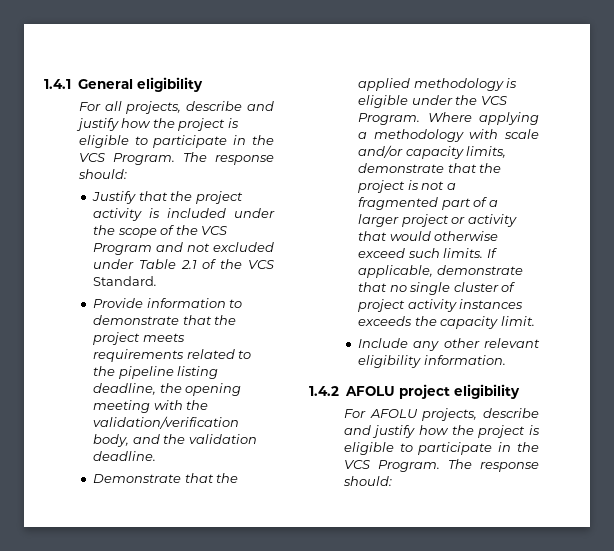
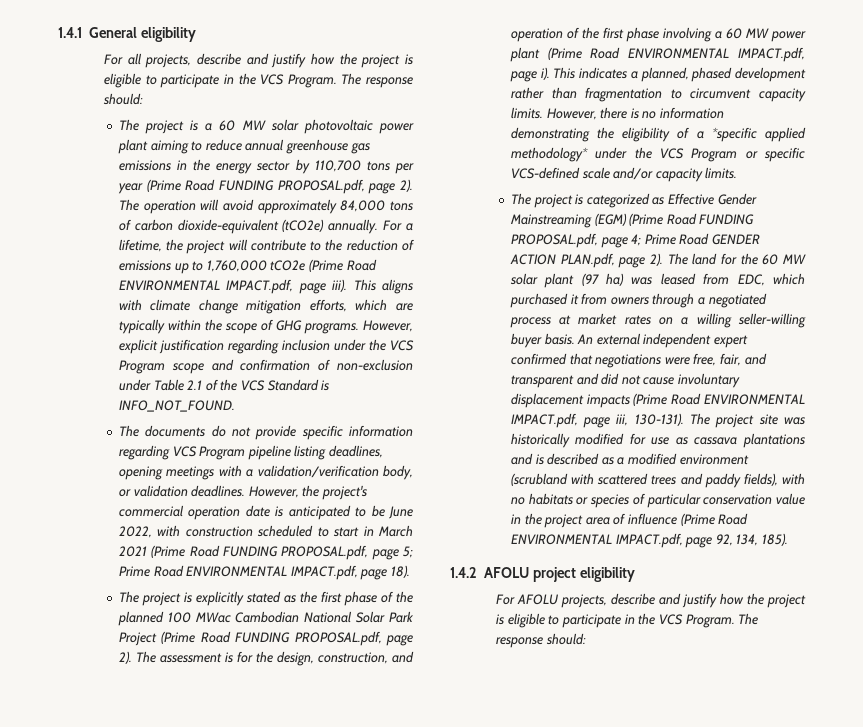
- Justify that the project activity is included under the scope of the VCS Program and not excluded under Table 2.1 of the VCS Standard.
- Provide information to demonstrate that the project meets requirements related to the pipeline listing deadline, the opening meeting with the validation/verification body, and the validation deadline.
- Demonstrate that the applied methodology is eligible under the VCS Program. Where applying a methodology with scale and/or capacity limits, demonstrate that the project is not a fragmented part of a larger project or activity that would otherwise exceed such limits. If applicable, demonstrate that no single cluster of project activity instances exceeds the capacity limit.
- Include any other relevant eligibility information.
+ The project is a 60 MW solar photovoltaic power plant aiming to reduce annual greenhouse gas emissions in the energy sector by 110,700 tons per year (Prime Road FUNDING PROPOSAL.pdf, page 2). The operation will avoid approximately 84,000 tons of carbon dioxide-equivalent (tCO2e) annually. For a lifetime, the project will contribute to the reduction of emissions up to 1,760,000 tCO2e (Prime Road ENVIRONMENTAL IMPACT.pdf, page iii). This aligns with climate change mitigation efforts, which are typically within the scope of GHG programs. However, explicit justification regarding inclusion under the VCS Program scope and confirmation of non-exclusion under Table 2.1 of the VCS Standard is INFO_NOT_FOUND.
+ The documents do not provide specific information regarding VCS Program pipeline listing deadlines, opening meetings with a validation/verification body, or validation deadlines. However, the project's commercial operation date is anticipated to be June 2022, with construction scheduled to start in March 2021 (Prime Road FUNDING PROPOSAL.pdf, page 5; Prime Road ENVIRONMENTAL IMPACT.pdf, page 18).
+ The project is explicitly stated as the first phase of the planned 100 MWac Cambodian National Solar Park Project (Prime Road FUNDING PROPOSAL.pdf, page 2). The assessment is for the design, construction, and operation of the first phase involving a 60 MW power plant (Prime Road ENVIRONMENTAL IMPACT.pdf, page i). This indicates a planned, phased development rather than fragmentation to circumvent capacity limits. However, there is no information demonstrating the eligibility of a *specific applied methodology* under the VCS Program or specific VCS-defined scale and/or capacity limits.
+ The project is categorized as Effective Gender Mainstreaming (EGM) (Prime Road FUNDING PROPOSAL.pdf, page 4; Prime Road GENDER ACTION PLAN.pdf, page 2). The land for the 60 MW solar plant (97 ha) was leased from EDC, which purchased it from owners through a negotiated process at market rates on a willing seller-willing buyer basis. An external independent expert confirmed that negotiations were free, fair, and transparent and did not cause involuntary displacement impacts (Prime Road ENVIRONMENTAL IMPACT.pdf, page iii, 130-131). The project site was historically modified for use as cassava plantations and is described as a modified environment (scrubland with scattered trees and paddy fields), with no habitats or species of particular conservation value in the project area of influence (Prime Road ENVIRONMENTAL IMPACT.pdf, page 92, 134, 185).

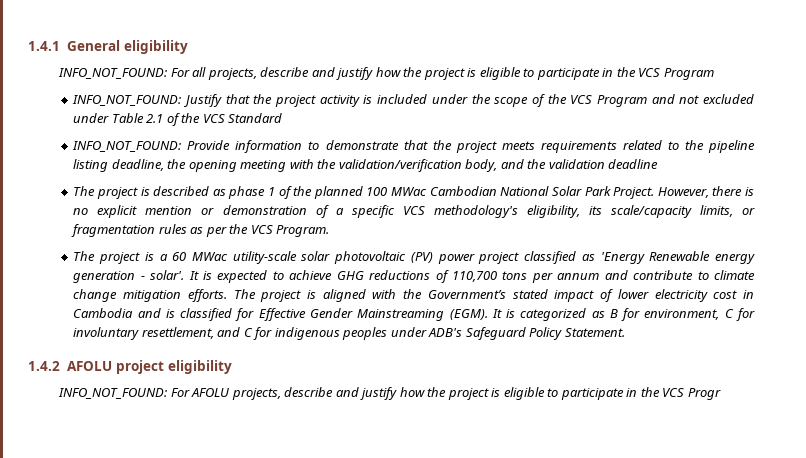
- For all projects, describe and justify how the project is eligible to participate in the VCS Program. The response should:
- The project is a 60 MW solar photovoltaic power plant aiming to reduce annual greenhouse gas emissions in the energy sector by 110,700 tons per year (Prime Road FUNDING PROPOSAL.pdf, page 2). The operation will avoid approximately 84,000 tons of carbon dioxide-equivalent (tCO2e) annually. For a lifetime, the project will contribute to the reduction of emissions up to 1,760,000 tCO2e (Prime Road ENVIRONMENTAL IMPACT.pdf, page iii). This aligns with climate change mitigation efforts, which are typically within the scope of GHG programs. However, explicit justification regarding inclusion under the VCS Program scope and confirmation of non-exclusion under Table 2.1 of the VCS Standard is INFO_NOT_FOUND.
- The documents do not provide specific information regarding VCS Program pipeline listing deadlines, opening meetings with a validation/verification body, or validation deadlines. However, the project's commercial operation date is anticipated to be June 2022, with construction scheduled to start in March 2021 (Prime Road FUNDING PROPOSAL.pdf, page 5; Prime Road ENVIRONMENTAL IMPACT.pdf, page 18).
- The project is explicitly stated as the first phase of the planned 100 MWac Cambodian National Solar Park Project (Prime Road FUNDING PROPOSAL.pdf, page 2). The assessment is for the design, construction, and operation of the first phase involving a 60 MW power plant (Prime Road ENVIRONMENTAL IMPACT.pdf, page i). This indicates a planned, phased development rather than fragmentation to circumvent capacity limits. However, there is no information demonstrating the eligibility of a *specific applied methodology* under the VCS Program or specific VCS-defined scale and/or capacity limits.
- The project is categorized as Effective Gender Mainstreaming (EGM) (Prime Road FUNDING PROPOSAL.pdf, page 4; Prime Road GENDER ACTION PLAN.pdf, page 2). The land for the 60 MW solar plant (97 ha) was leased from EDC, which purchased it from owners through a negotiated process at market rates on a willing seller-willing buyer basis. An external independent expert confirmed that negotiations were free, fair, and transparent and did not cause involuntary displacement impacts (Prime Road ENVIRONMENTAL IMPACT.pdf, page iii, 130-131). The project site was historically modified for use as cassava plantations and is described as a modified environment (scrubland with scattered trees and paddy fields), with no habitats or species of particular conservation value in the project area of influence (Prime Road ENVIRONMENTAL IMPACT.pdf, page 92, 134, 185).
+ INFO_NOT_FOUND: For all projects, describe and justify how the project is eligible to participate in the VCS Program
+ INFO_NOT_FOUND: Justify that the project activity is included under the scope of the VCS Program and not excluded under Table 2.1 of the VCS Standard
+ INFO_NOT_FOUND: Provide information to demonstrate that the project meets requirements related to the pipeline listing deadline, the opening meeting with the validation/verification body, and the validation deadline
+ The project is described as phase 1 of the planned 100 MWac Cambodian National Solar Park Project. However, there is no explicit mention or demonstration of a specific VCS methodology's eligibility, its scale/capacity limits, or fragmentation rules as per the VCS Program.
+ The project is a 60 MWac utility-scale solar photovoltaic (PV) power project classified as 'Energy Renewable energy generation - solar'. It is expected to achieve GHG reductions of 110,700 tons per annum and contribute to climate change mitigation efforts. The project is aligned with the Government’s stated impact of lower electricity cost in Cambodia and is classified for Effective Gender Mainstreaming (EGM). It is categorized as B for environment, C for involuntary resettlement, and C for indigenous peoples under ADB's Safeguard Policy Statement.
- For AFOLU projects, describe and justify how the project is eligible to participate in the VCS Program. The response should:
+ INFO_NOT_FOUND: For AFOLU projects, describe and justify how the project is eligible to participate in the VCS Progr

